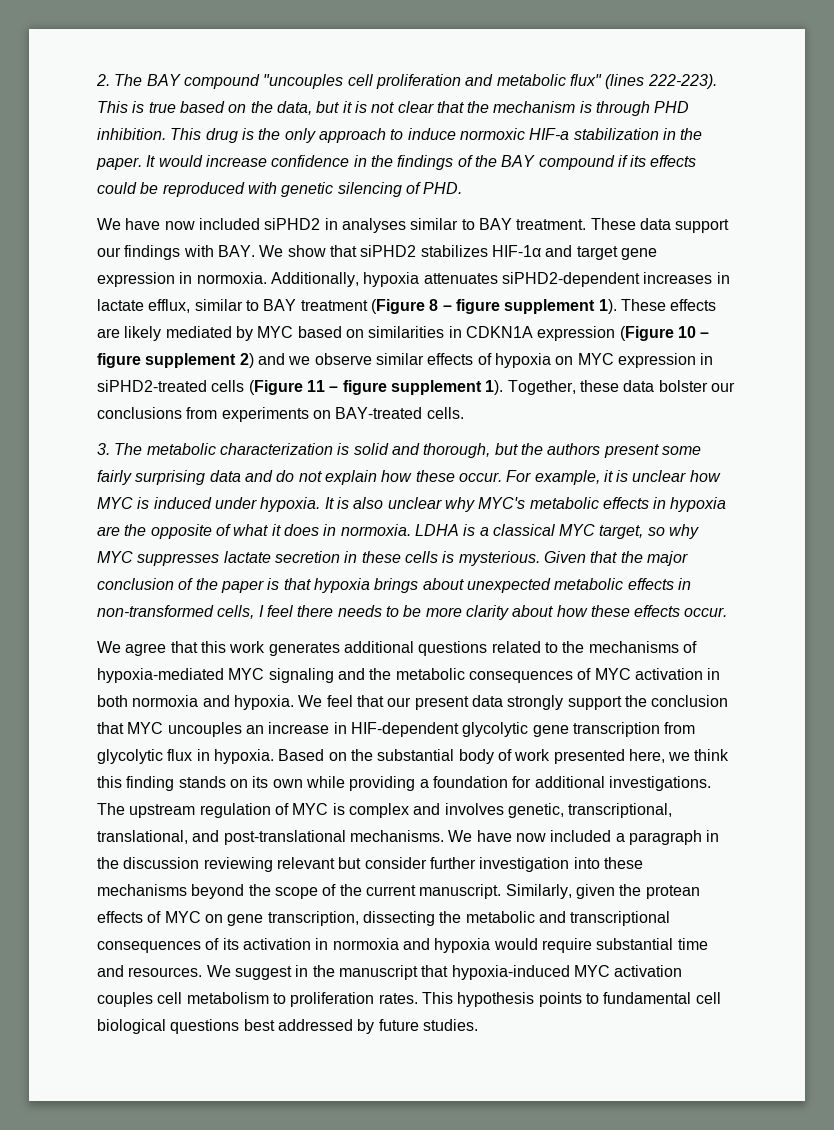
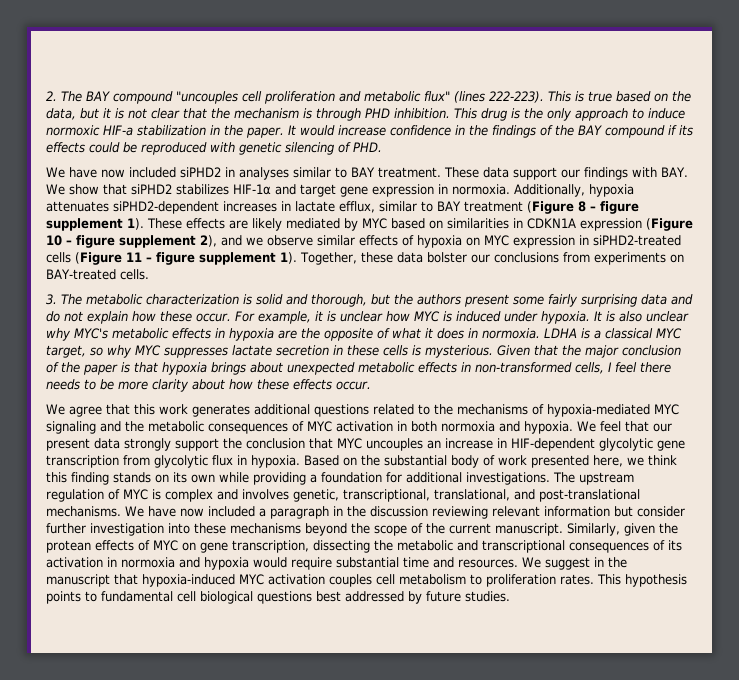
- These effects are likely mediated by MYC based on similarities in CDKN1A expression (Figure 10 – figure supplement 2) and we observe similar effects of hypoxia on MYC expression in siPHD2-treated cells (Figure 11 – figure supplement 1).
+ These effects are likely mediated by MYC based on similarities in CDKN1A expression (Figure 10 – figure supplement 2), and we observe similar effects of hypoxia on MYC expression in siPHD2-treated cells (Figure 11 – figure supplement 1).
- We have now included a paragraph in the discussion reviewing relevant but consider further investigation into these mechanisms beyond the scope of the current manuscript.
+ We have now included a paragraph in the discussion reviewing relevant information but consider further investigation into these mechanisms beyond the scope of the current manuscript.

